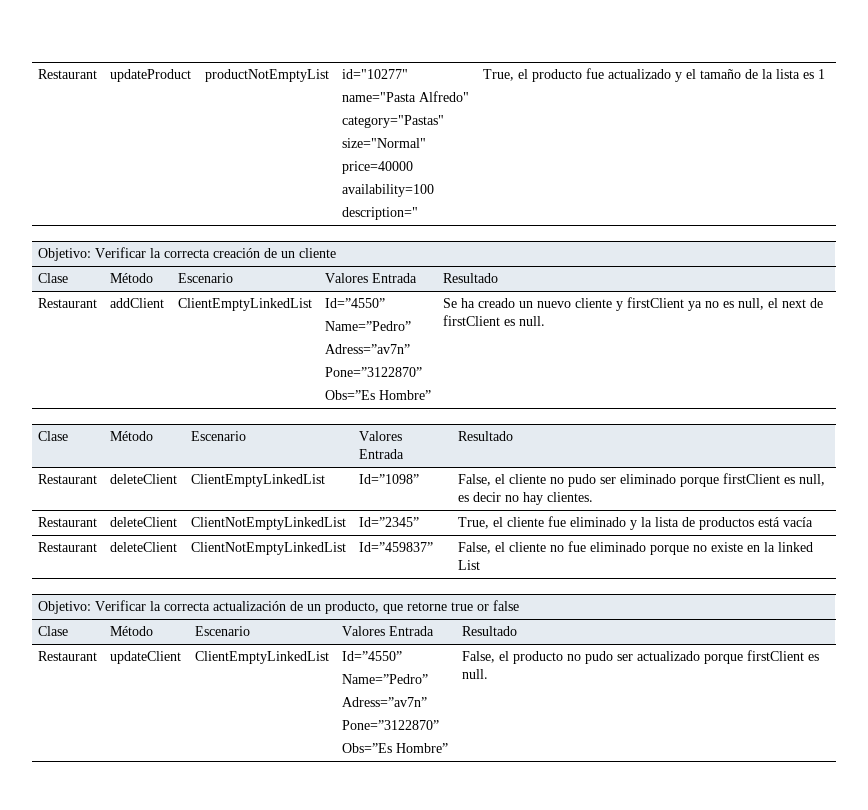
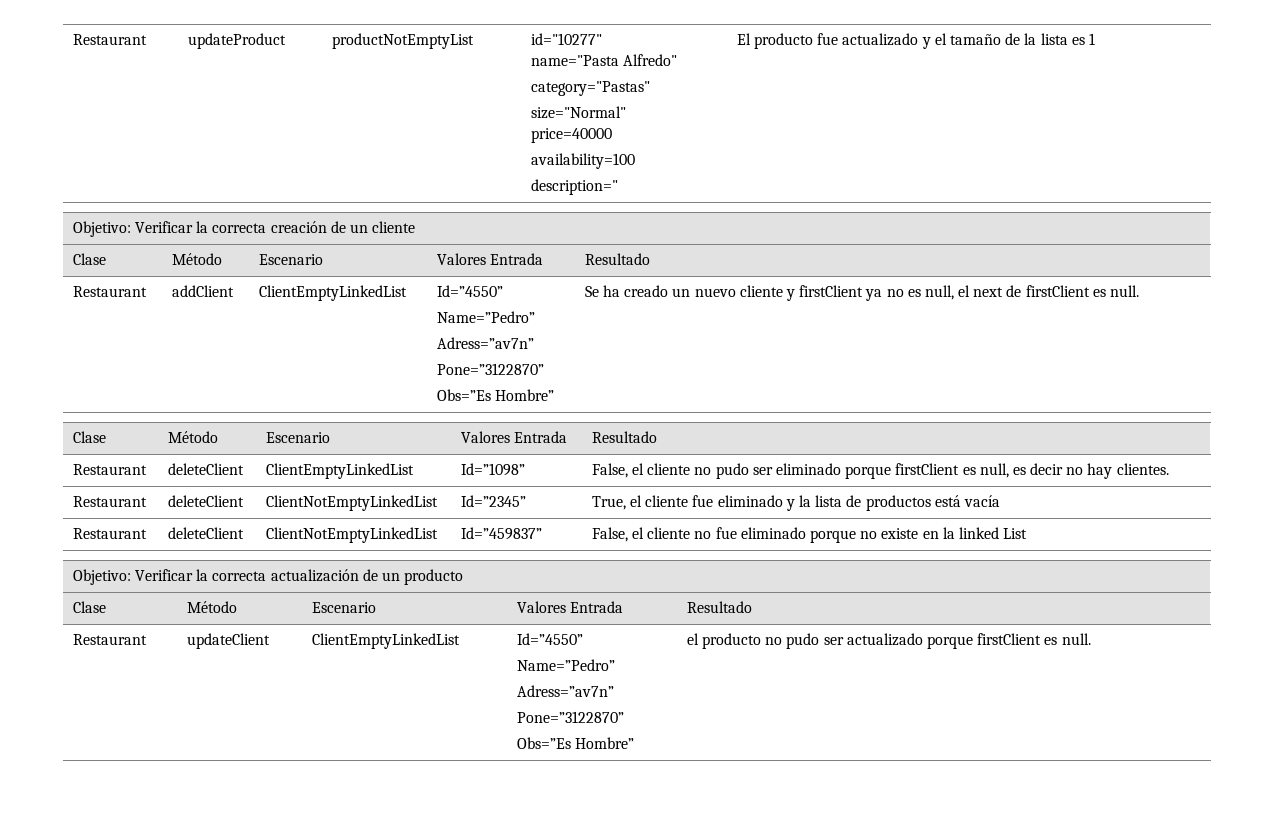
  Restaurant | updateProduct | productNotEmptyList | id="10277"
  name="Pasta Alfredo"
  category="Pastas"
  size="Normal"
  price=40000
  availability=100
- description=" | True, el producto fue actualizado y el tamaño de la lista es 1
+ description=" | El producto fue actualizado y el tamaño de la lista es 1
- Objetivo: Verificar la correcta actualización de un producto, que retorne true or false
+ Objetivo: Verificar la correcta actualización de un producto
  Restaurant | updateClient | ClientEmptyLinkedList | Id=”4550”
  Name=”Pedro”
  Adress=”av7n”
  Pone=”3122870”
- Obs=”Es Hombre” | False, el producto no pudo ser actualizado porque firstClient es null.
+ Obs=”Es Hombre” | el producto no pudo ser actualizado porque firstClient es null.

